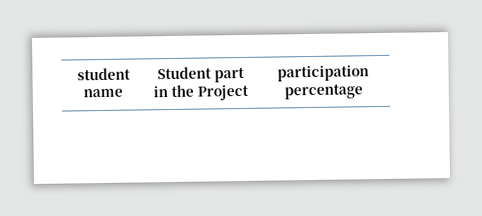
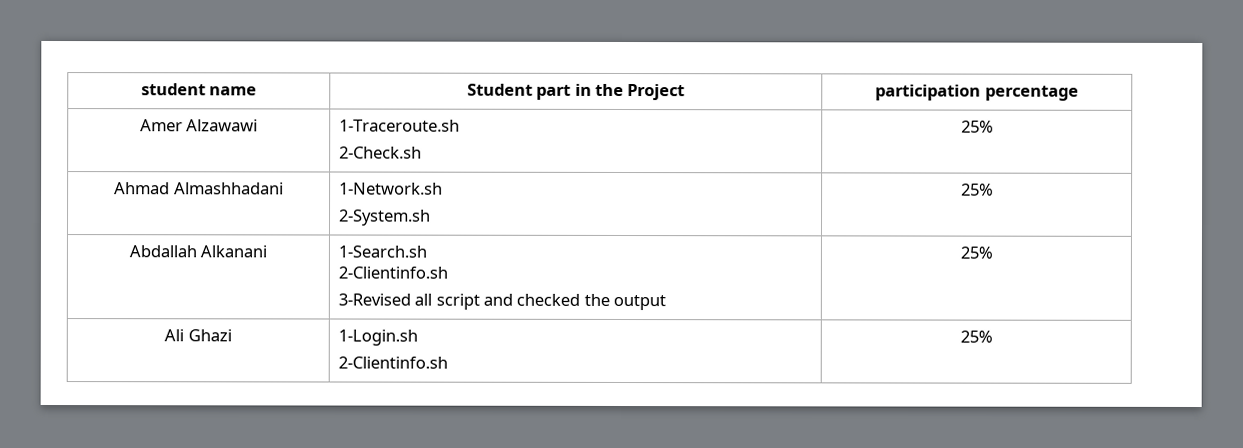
+ Amer Alzawawi | 1-Traceroute.sh
+ 2-Check.sh | 25%
+ Ahmad Almashhadani | 1-Network.sh
+ 2-System.sh | 25%
+ Abdallah Alkanani | 1-Search.sh
+ 2-Clientinfo.sh
+ 3-Revised all script and checked the output | 25%
+ Ali Ghazi | 1-Login.sh
+ 2-Clientinfo.sh | 25%

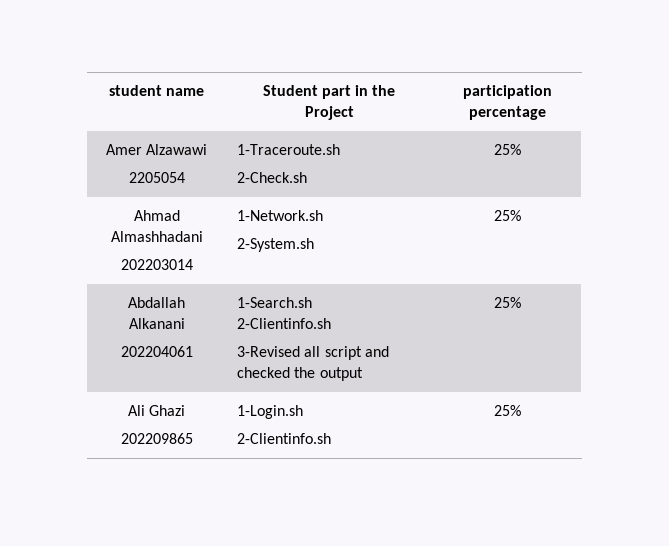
- Amer Alzawawi | 1-Traceroute.sh
+ Amer Alzawawi
+ 2205054 | 1-Traceroute.sh
- Ahmad Almashhadani | 1-Network.sh
+ Ahmad Almashhadani
+ 202203014 | 1-Network.sh
- Abdallah Alkanani | 1-Search.sh
+ Abdallah Alkanani
+ 202204061 | 1-Search.sh
- Ali Ghazi | 1-Login.sh
+ Ali Ghazi
+ 202209865 | 1-Login.sh

